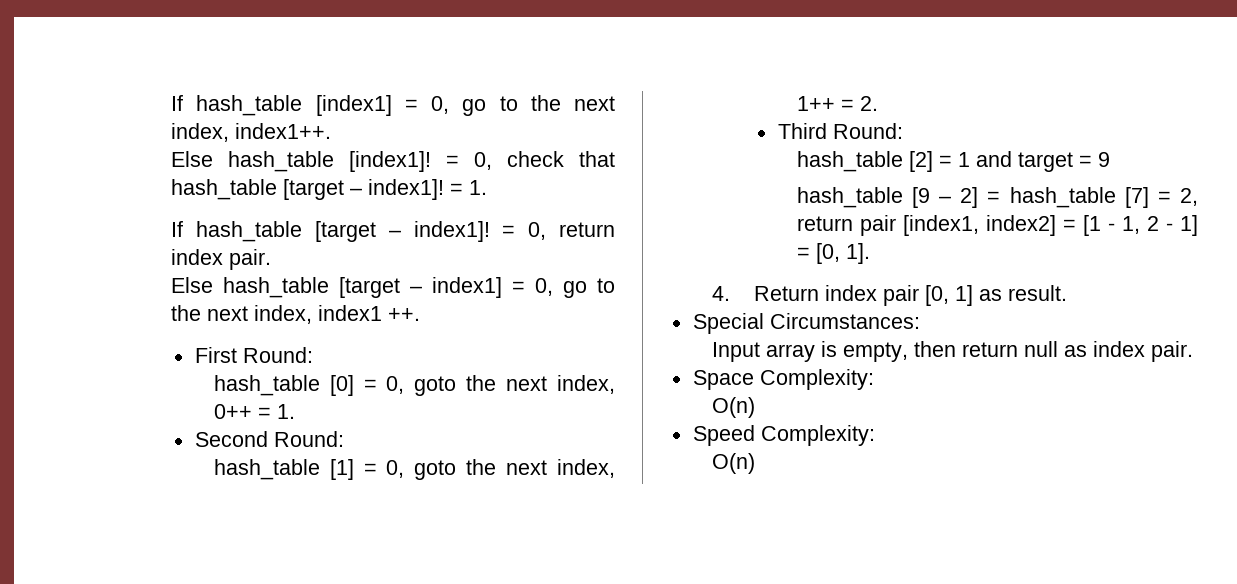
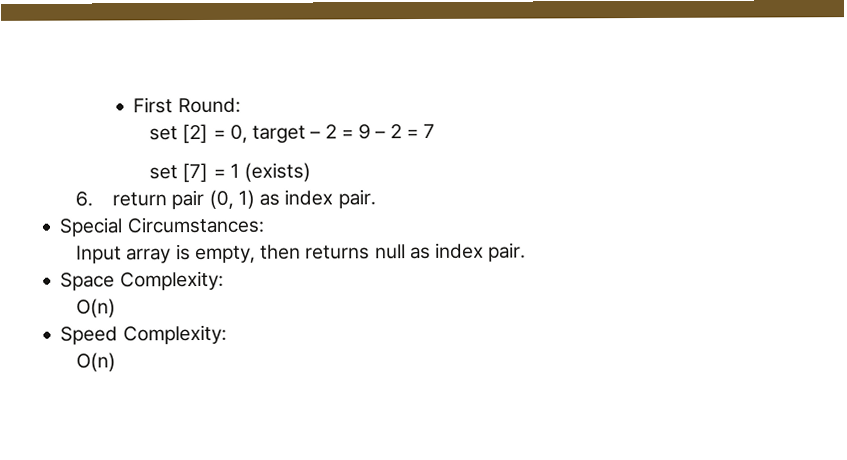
- If hash_table [index1] = 0, go to the next index, index1++.
- Else hash_table [index1]! = 0, check that hash_table [target – index1]! = 1.
- If hash_table [target – index1]! = 0, return index pair.
- Else hash_table [target – index1] = 0, go to the next index, index1 ++.
  First Round:
- hash_table [0] = 0, goto the next index, 0++ = 1.
- Second Round:
- hash_table [1] = 0, goto the next index, 1++ = 2.
- Third Round:
- hash_table [2] = 1 and target = 9
- hash_table [9 – 2] = hash_table [7] = 2, return pair [index1, index2] = [1 - 1, 2 - 1] = [0, 1].
- 4. Return index pair [0, 1] as result.
+ set [2] = 0, target – 2 = 9 – 2 = 7
+ set [7] = 1 (exists)
+ 6. return pair (0, 1) as index pair.
- Input array is empty, then return null as index pair.
+ Input array is empty, then returns null as index pair.

